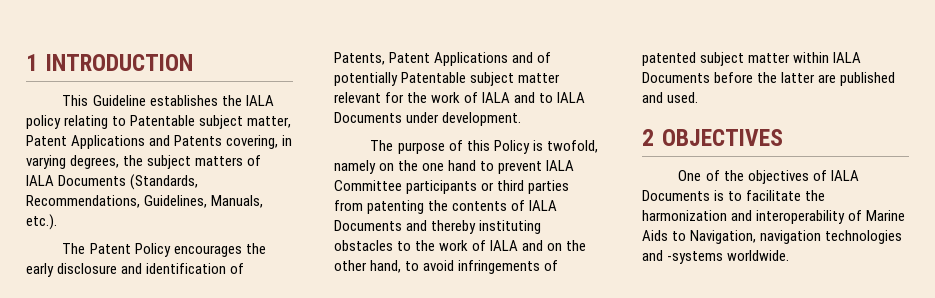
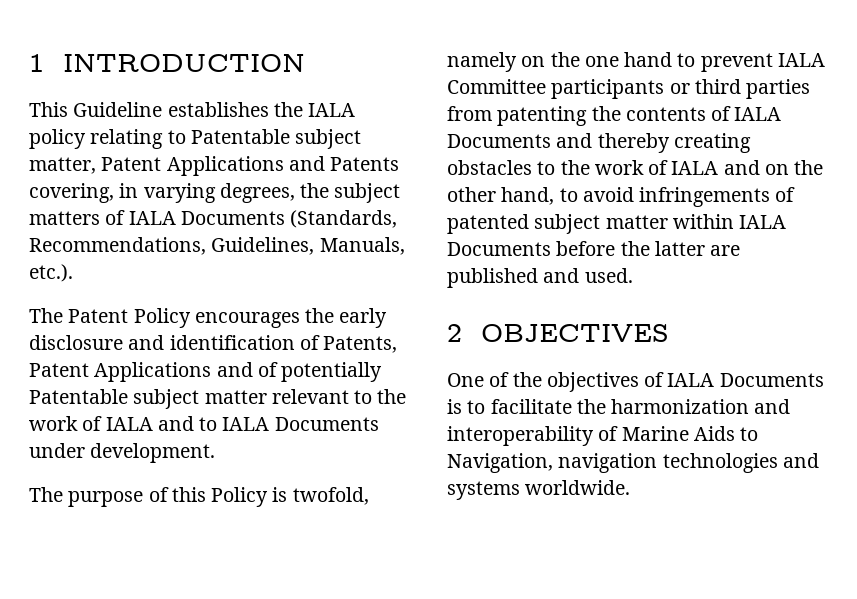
- The Patent Policy encourages the early disclosure and identification of Patents, Patent Applications and of potentially Patentable subject matter relevant for the work of IALA and to IALA Documents under development.
+ The Patent Policy encourages the early disclosure and identification of Patents, Patent Applications and of potentially Patentable subject matter relevant to the work of IALA and to IALA Documents under development.
- The purpose of this Policy is twofold, namely on the one hand to prevent IALA Committee participants or third parties from patenting the contents of IALA Documents and thereby instituting obstacles to the work of IALA and on the other hand, to avoid infringements of patented subject matter within IALA Documents before the latter are published and used.
+ The purpose of this Policy is twofold, namely on the one hand to prevent IALA Committee participants or third parties from patenting the contents of IALA Documents and thereby creating obstacles to the work of IALA and on the other hand, to avoid infringements of patented subject matter within IALA Documents before the latter are published and used.
- One of the objectives of IALA Documents is to facilitate the harmonization and interoperability of Marine Aids to Navigation, navigation technologies and -systems worldwide.
+ One of the objectives of IALA Documents is to facilitate the harmonization and interoperability of Marine Aids to Navigation, navigation technologies and systems worldwide.

